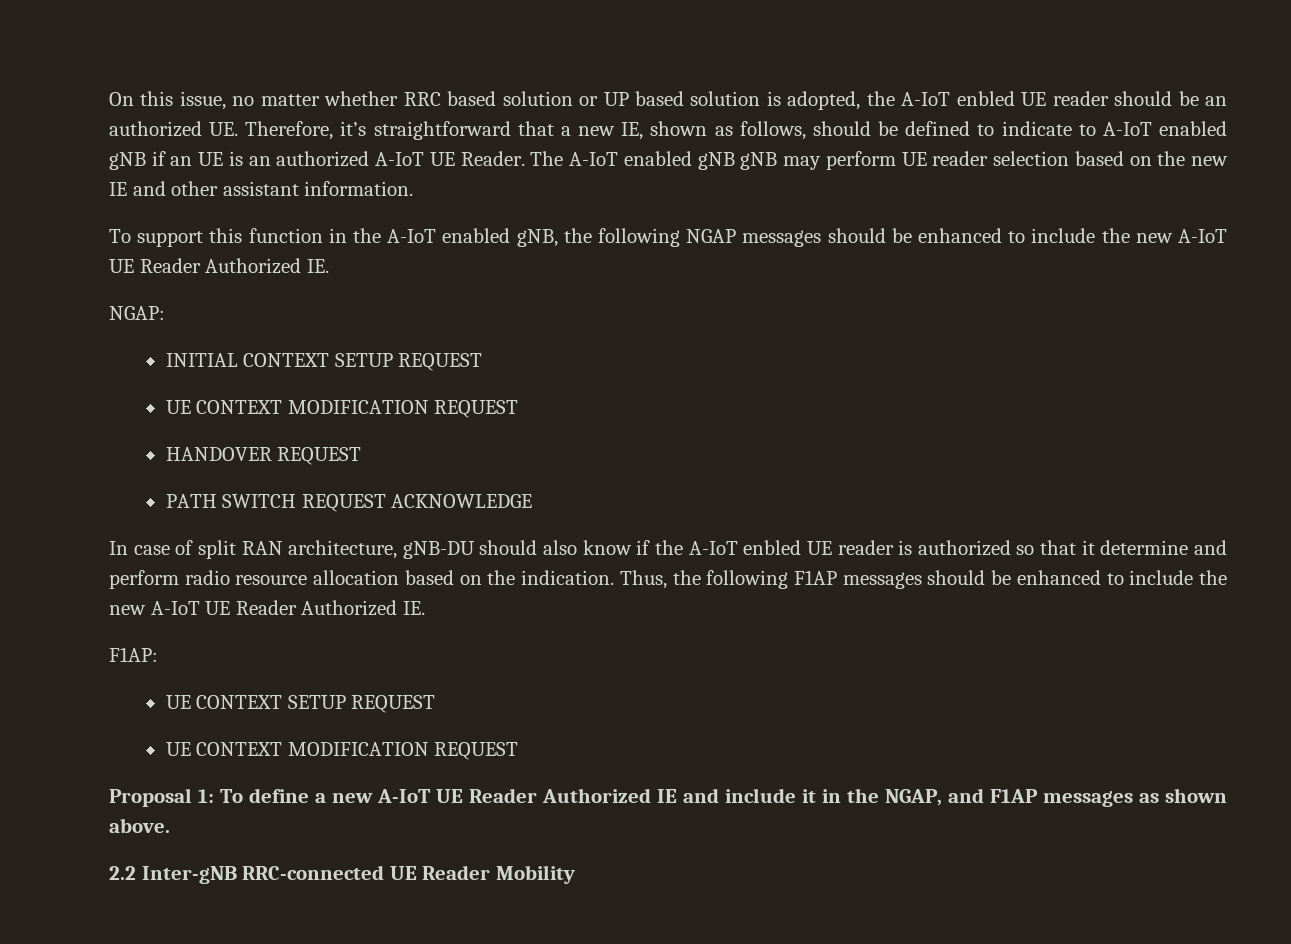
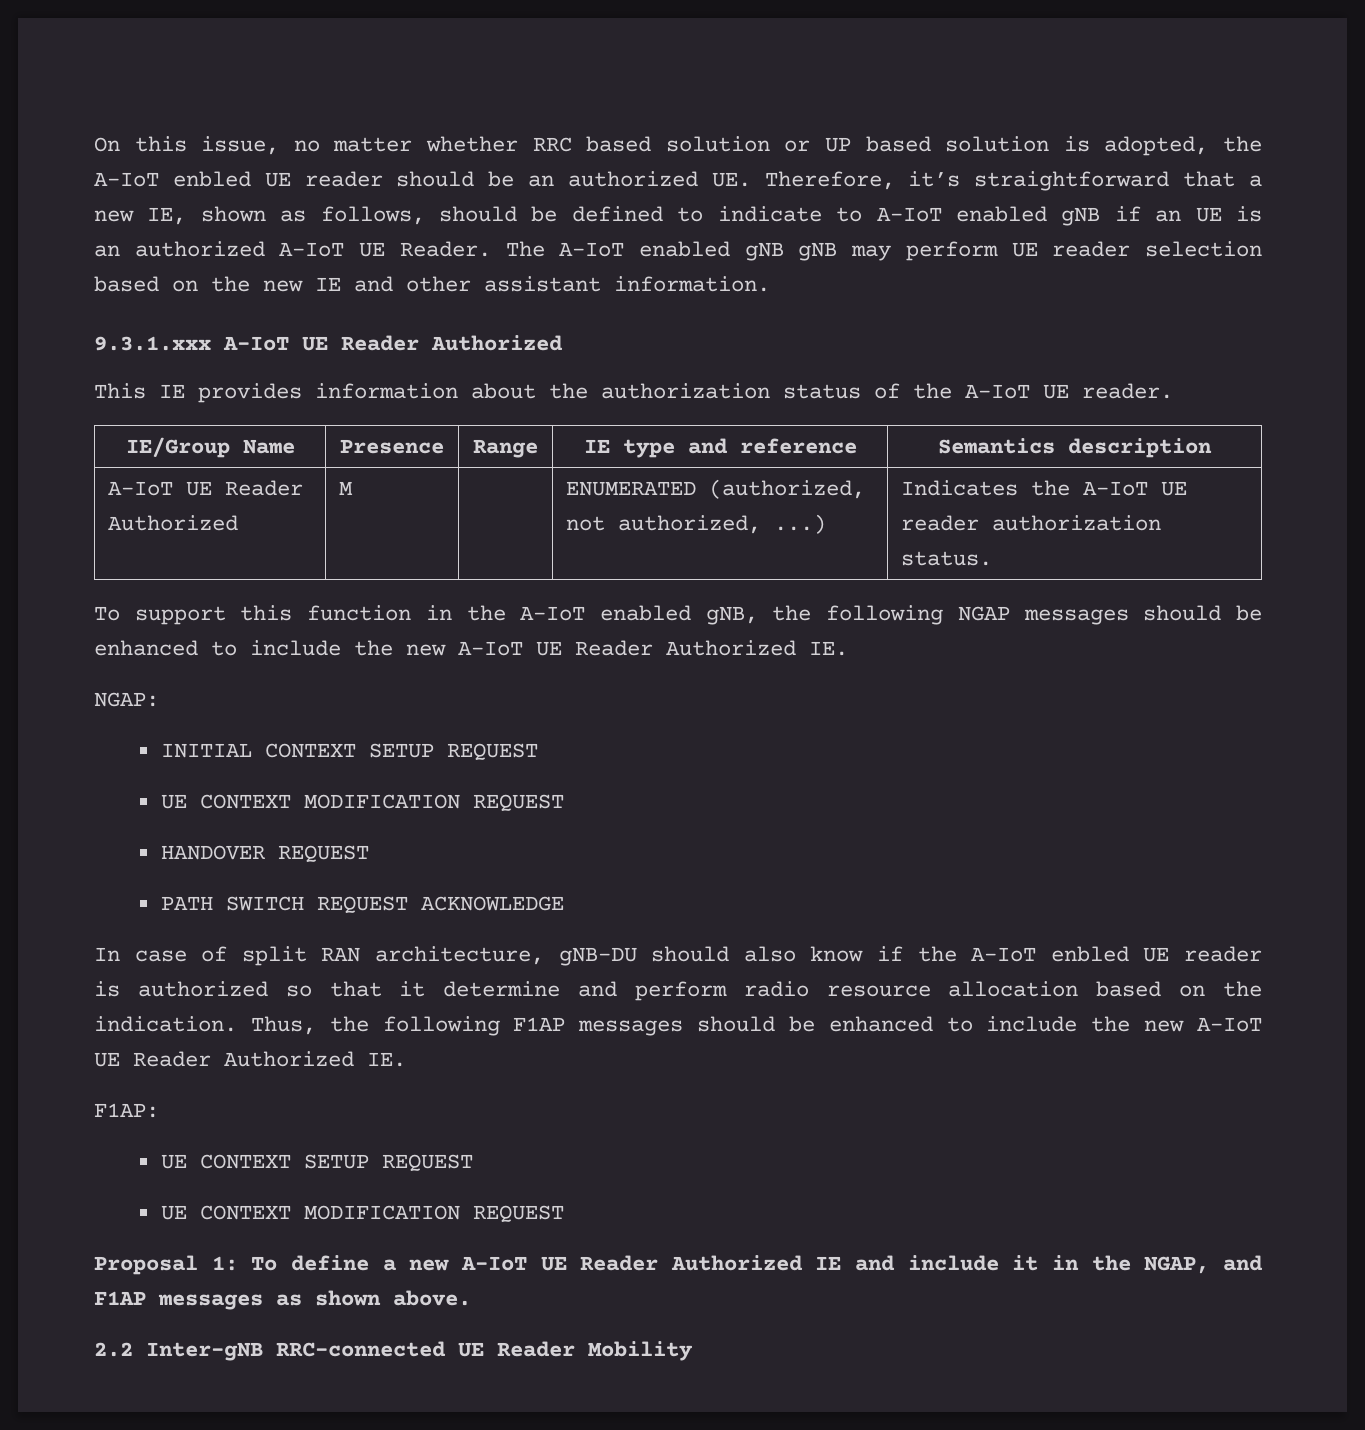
+ 9.3.1.xxx A-IoT UE Reader Authorized
+ This IE provides information about the authorization status of the A-IoT UE reader.
+ IE/Group Name | Presence | Range | IE type and reference | Semantics description
+ A-IoT UE Reader Authorized | M | | ENUMERATED (authorized, not authorized, ...) | Indicates the A-IoT UE reader authorization status.

